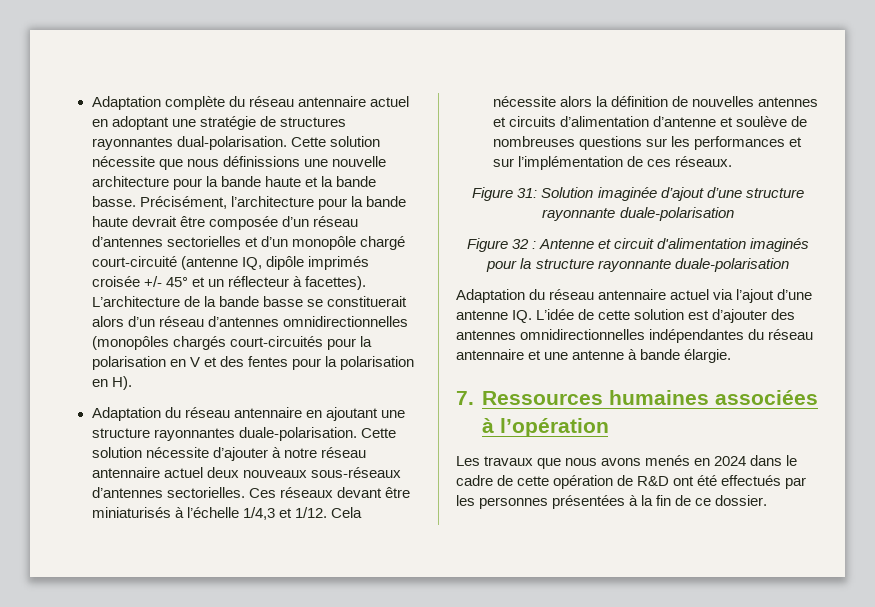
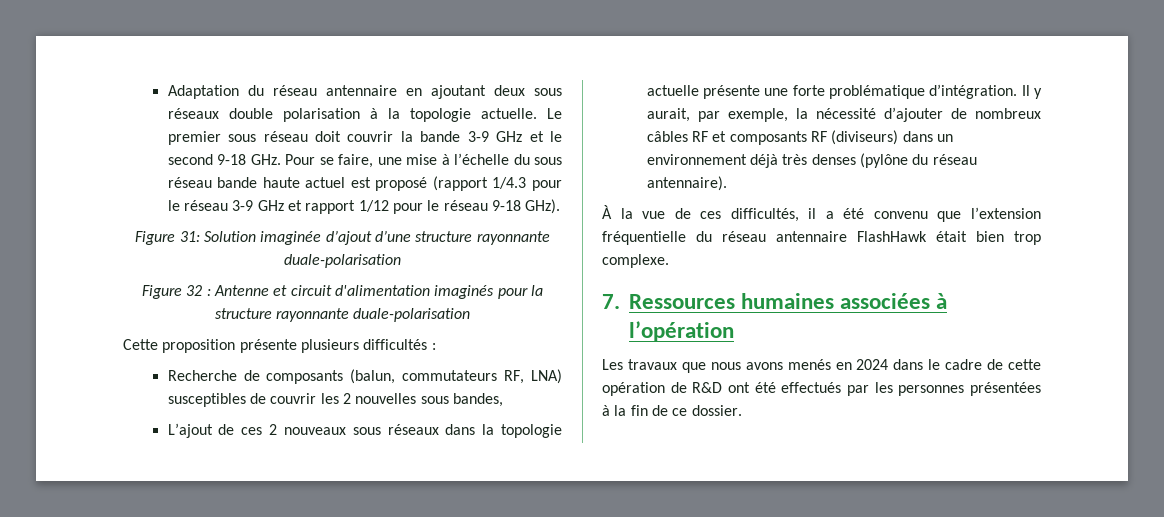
- Adaptation complète du réseau antennaire actuel en adoptant une stratégie de structures rayonnantes dual-polarisation. Cette solution nécessite que nous définissions une nouvelle architecture pour la bande haute et la bande basse. Précisément, l’architecture pour la bande haute devrait être composée d’un réseau d’antennes sectorielles et d’un monopôle chargé court-circuité (antenne IQ, dipôle imprimés croisée +/- 45° et un réflecteur à facettes). L’architecture de la bande basse se constituerait alors d’un réseau d’antennes omnidirectionnelles (monopôles chargés court-circuités pour la polarisation en V et des fentes pour la polarisation en H).
- Adaptation du réseau antennaire en ajoutant une structure rayonnantes duale-polarisation. Cette solution nécessite d’ajouter à notre réseau antennaire actuel deux nouveaux sous-réseaux d’antennes sectorielles. Ces réseaux devant être miniaturisés à l’échelle 1/4,3 et 1/12. Cela nécessite alors la définition de nouvelles antennes et circuits d’alimentation d’antenne et soulève de nombreuses questions sur les performances et sur l’implémentation de ces réseaux.
+ Adaptation du réseau antennaire en ajoutant deux sous réseaux double polarisation à la topologie actuelle. Le premier sous réseau doit couvrir la bande 3-9 GHz et le second 9-18 GHz. Pour se faire, une mise à l’échelle du sous réseau bande haute actuel est proposé (rapport 1/4.3 pour le réseau 3-9 GHz et rapport 1/12 pour le réseau 9-18 GHz).
- Adaptation du réseau antennaire actuel via l’ajout d’une antenne IQ. L’idée de cette solution est d’ajouter des antennes omnidirectionnelles indépendantes du réseau antennaire et une antenne à bande élargie.
+ Cette proposition présente plusieurs difficultés :
+ Recherche de composants (balun, commutateurs RF, LNA) susceptibles de couvrir les 2 nouvelles sous bandes,
+ L’ajout de ces 2 nouveaux sous réseaux dans la topologie actuelle présente une forte problématique d’intégration. Il y aurait, par exemple, la nécessité d’ajouter de nombreux câbles RF et composants RF (diviseurs) dans un environnement déjà très denses (pylône du réseau antennaire).
+ À la vue de ces difficultés, il a été convenu que l’extension fréquentielle du réseau antennaire FlashHawk était bien trop complexe.

